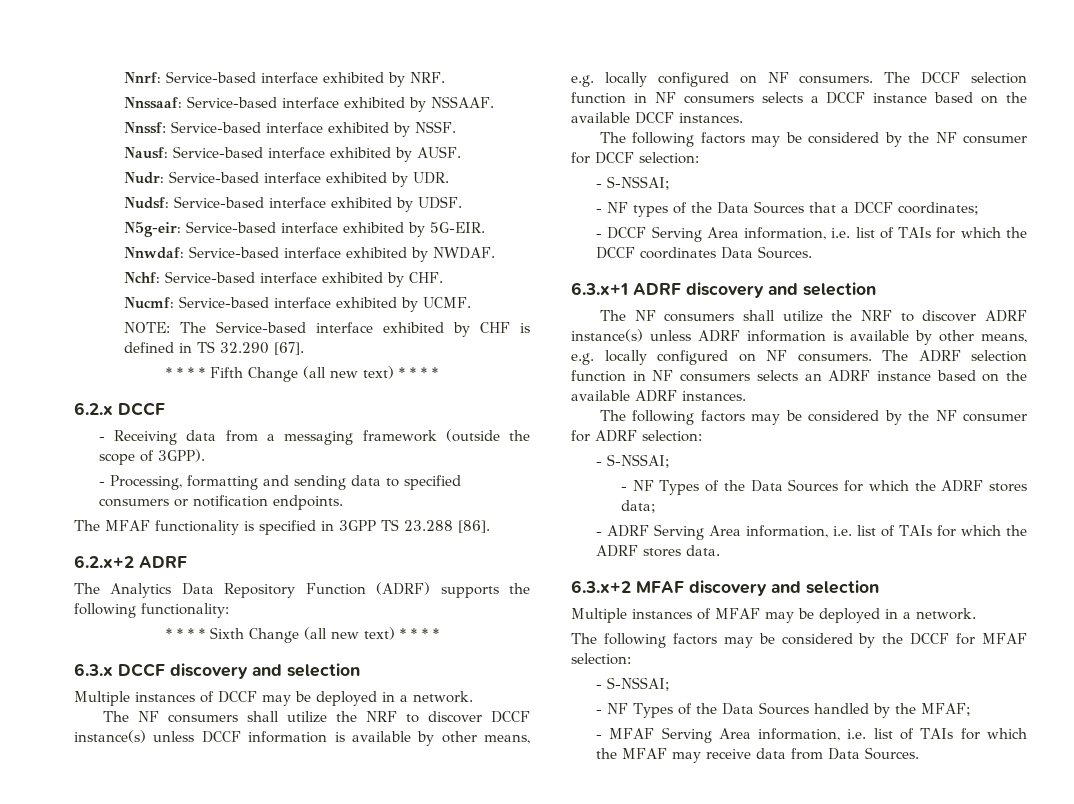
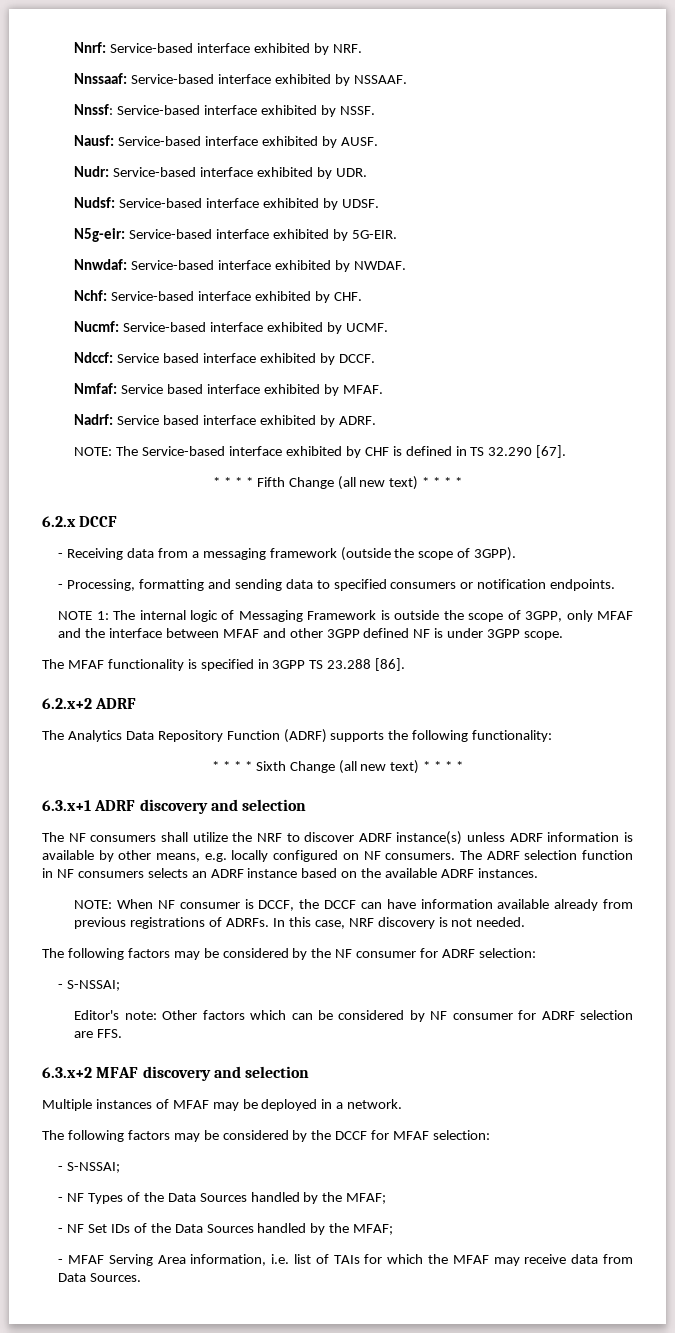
+ Ndccf: Service based interface exhibited by DCCF.
+ Nmfaf: Service based interface exhibited by MFAF.
+ Nadrf: Service based interface exhibited by ADRF.
+ NOTE 1: The internal logic of Messaging Framework is outside the scope of 3GPP, only MFAF and the interface between MFAF and other 3GPP defined NF is under 3GPP scope.
- 6.3.x DCCF discovery and selection
- Multiple instances of DCCF may be deployed in a network.
- The NF consumers shall utilize the NRF to discover DCCF instance(s) unless DCCF information is available by other means, e.g. locally configured on NF consumers. The DCCF selection function in NF consumers selects a DCCF instance based on the available DCCF instances.
- The following factors may be considered by the NF consumer for DCCF selection:
- - S-NSSAI;
- - NF types of the Data Sources that a DCCF coordinates;
- - DCCF Serving Area information, i.e. list of TAIs for which the DCCF coordinates Data Sources.
+ NOTE: When NF consumer is DCCF, the DCCF can have information available already from previous registrations of ADRFs. In this case, NRF discovery is not needed.
- - NF Types of the Data Sources for which the ADRF stores data;
- - ADRF Serving Area information, i.e. list of TAIs for which the ADRF stores data.
+ Editor's note: Other factors which can be considered by NF consumer for ADRF selection are FFS.
+ - NF Set IDs of the Data Sources handled by the MFAF;

